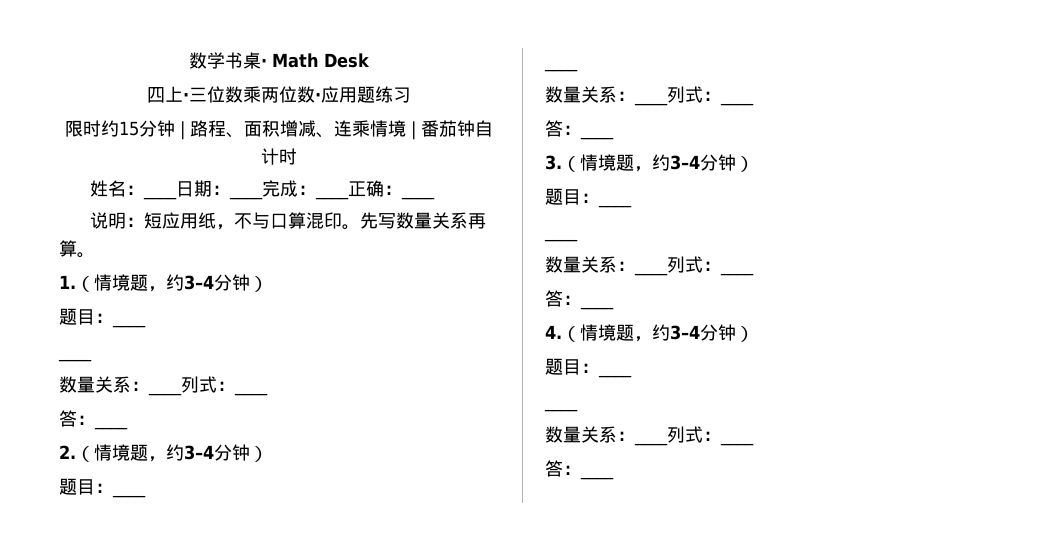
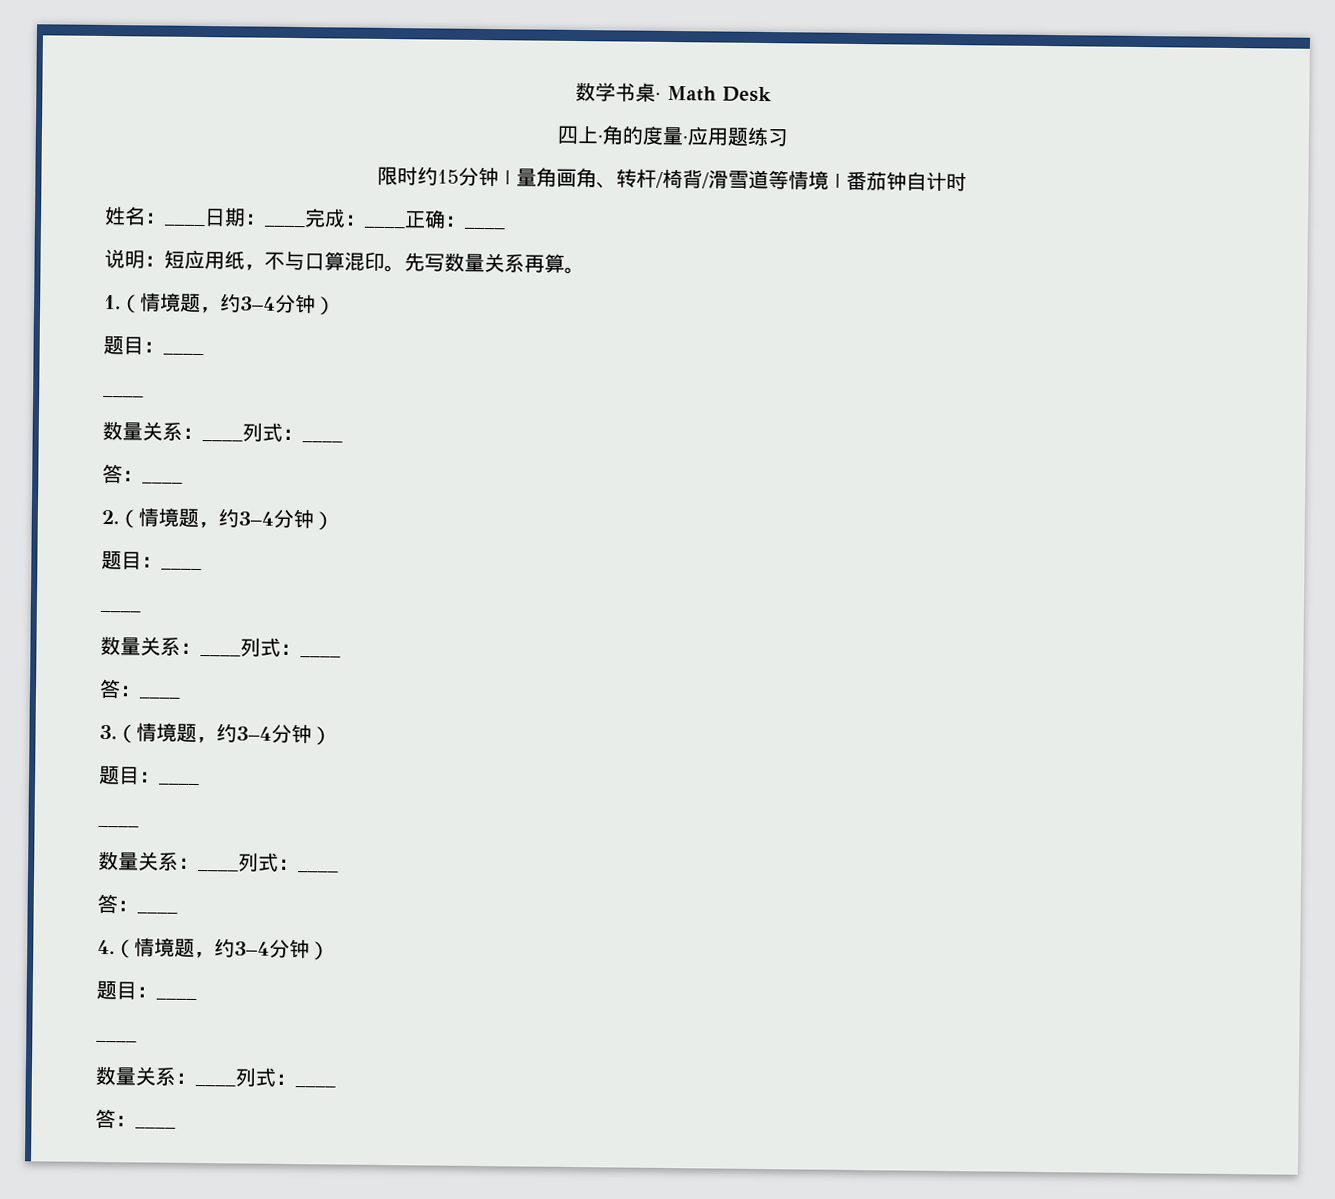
- 四上·三位数乘两位数·应用题练习
+ 四上·角的度量·应用题练习
- 限时约15分钟 | 路程、面积增减、连乘情境 | 番茄钟自计时
+ 限时约15分钟 | 量角画角、转杆/椅背/滑雪道等情境 | 番茄钟自计时

